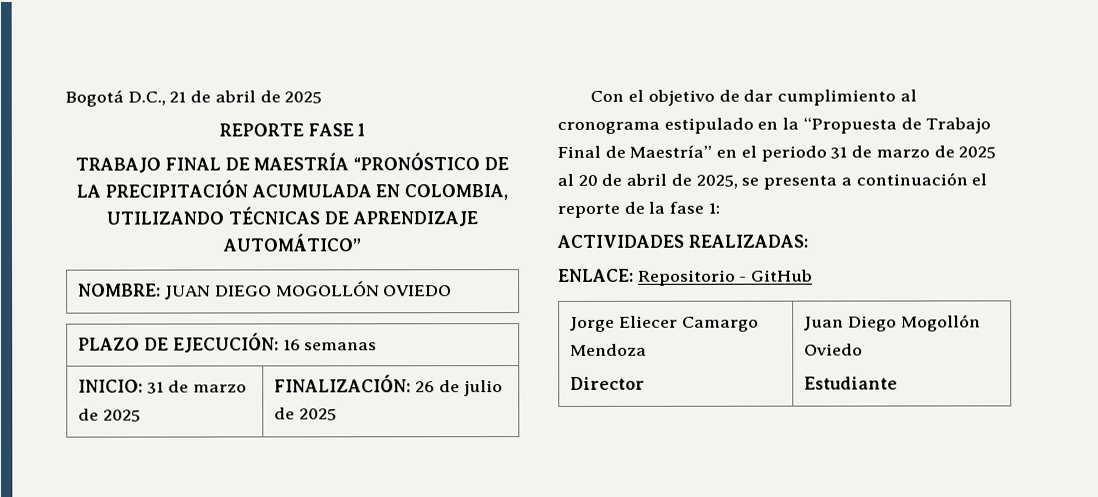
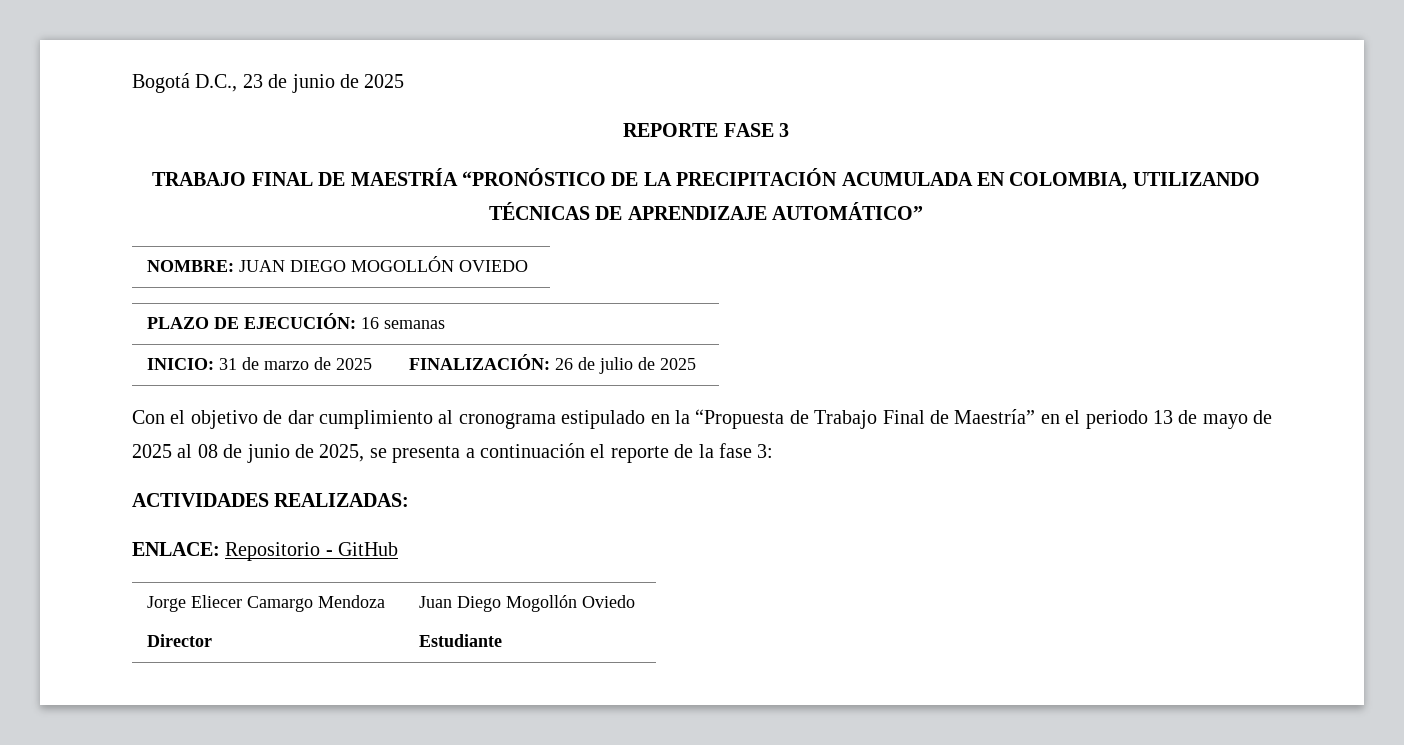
- Bogotá D.C., 21 de abril de 2025
+ Bogotá D.C., 23 de junio de 2025
- REPORTE FASE 1
+ REPORTE FASE 3
- Con el objetivo de dar cumplimiento al cronograma estipulado en la “Propuesta de Trabajo Final de Maestría” en el periodo 31 de marzo de 2025 al 20 de abril de 2025, se presenta a continuación el reporte de la fase 1:
+ Con el objetivo de dar cumplimiento al cronograma estipulado en la “Propuesta de Trabajo Final de Maestría” en el periodo 13 de mayo de 2025 al 08 de junio de 2025, se presenta a continuación el reporte de la fase 3:

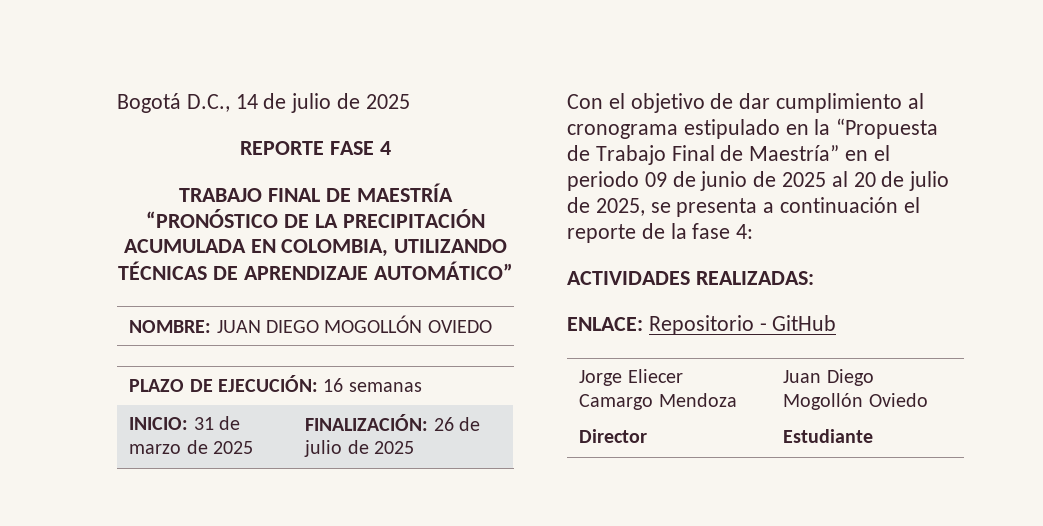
- Bogotá D.C., 23 de junio de 2025
+ Bogotá D.C., 14 de julio de 2025
- REPORTE FASE 3
+ REPORTE FASE 4
- Con el objetivo de dar cumplimiento al cronograma estipulado en la “Propuesta de Trabajo Final de Maestría” en el periodo 13 de mayo de 2025 al 08 de junio de 2025, se presenta a continuación el reporte de la fase 3:
+ Con el objetivo de dar cumplimiento al cronograma estipulado en la “Propuesta de Trabajo Final de Maestría” en el periodo 09 de junio de 2025 al 20 de julio de 2025, se presenta a continuación el reporte de la fase 4:

